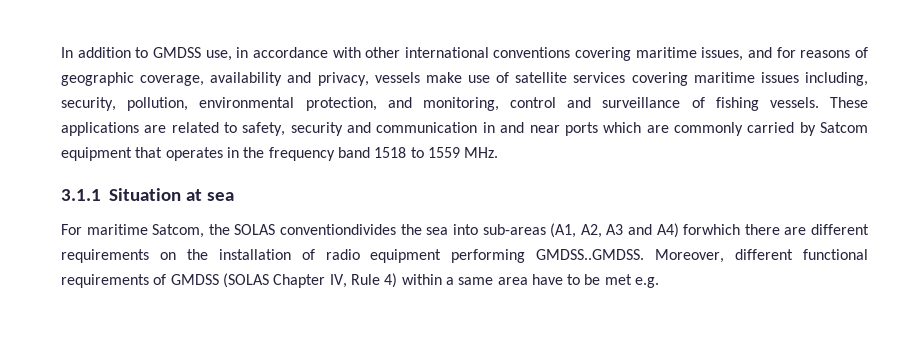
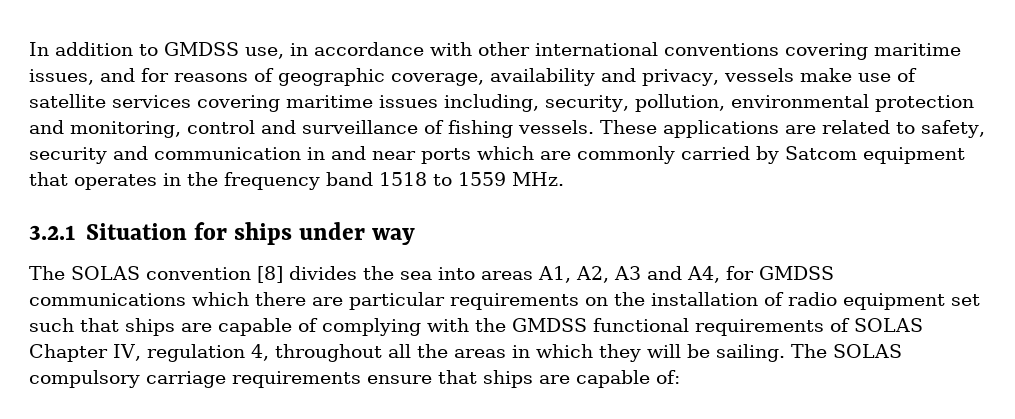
- In addition to GMDSS use, in accordance with other international conventions covering maritime issues, and for reasons of geographic coverage, availability and privacy, vessels make use of satellite services covering maritime issues including, security, pollution, environmental protection, and monitoring, control and surveillance of fishing vessels.
+ In addition to GMDSS use, in accordance with other international conventions covering maritime issues, and for reasons of geographic coverage, availability and privacy, vessels make use of satellite services covering maritime issues including, security, pollution, environmental protection and monitoring, control and surveillance of fishing vessels.
- 3.1.1 Situation at sea
- For maritime Satcom, the SOLAS conventiondivides the sea into sub-areas (A1, A2, A3 and A4) forwhich there are different requirements on the installation of radio equipment performing GMDSS..GMDSS. Moreover, different functional requirements of GMDSS (SOLAS Chapter IV, Rule 4) within a same area have to be met e.g.
+ 3.2.1 Situation for ships under way
+ The SOLAS convention [8] divides the sea into areas A1, A2, A3 and A4, for GMDSS communications which there are particular requirements on the installation of radio equipment set such that ships are capable of complying with the GMDSS functional requirements of SOLAS Chapter IV, regulation 4, throughout all the areas in which they will be sailing. The SOLAS compulsory carriage requirements ensure that ships are capable of:

